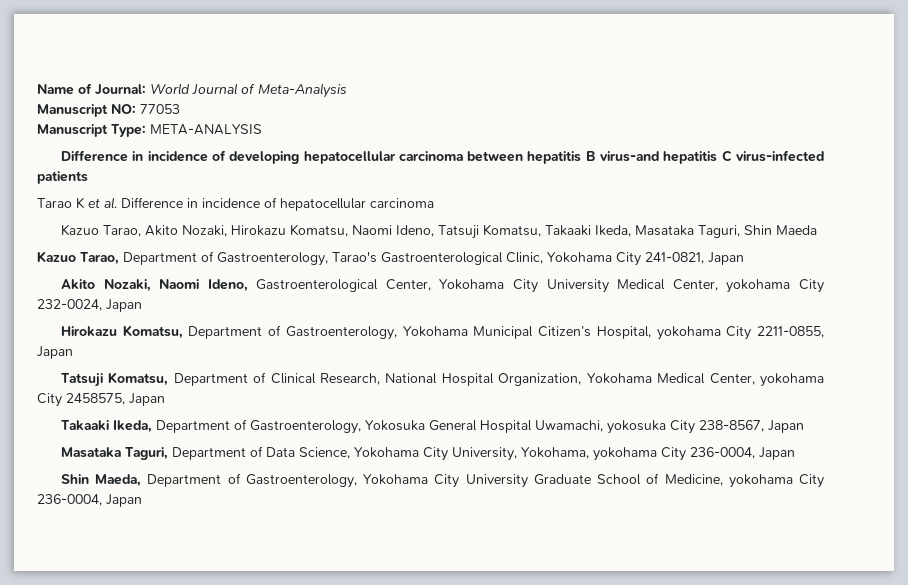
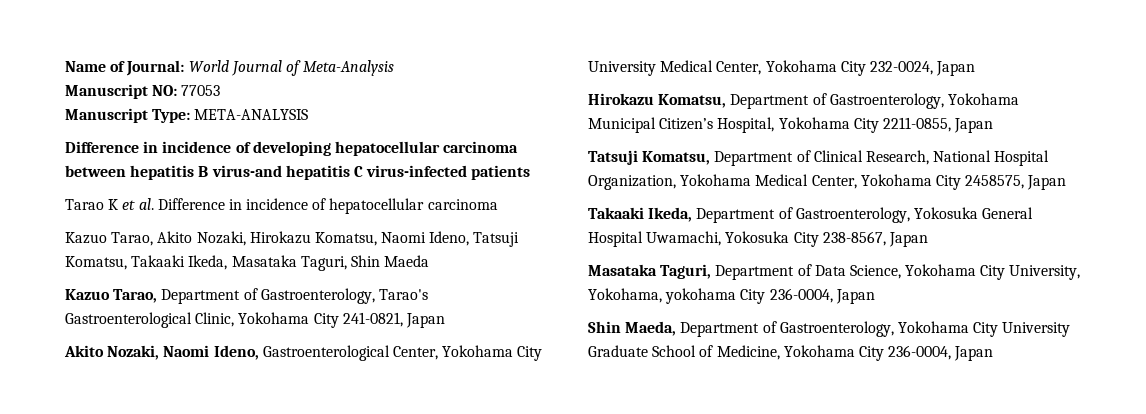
- Akito Nozaki, Naomi Ideno, Gastroenterological Center, Yokohama City University Medical Center, yokohama City 232-0024, Japan
+ Akito Nozaki, Naomi Ideno, Gastroenterological Center, Yokohama City University Medical Center, Yokohama City 232-0024, Japan
- Hirokazu Komatsu, Department of Gastroenterology, Yokohama Municipal Citizen’s Hospital, yokohama City 2211-0855, Japan
+ Hirokazu Komatsu, Department of Gastroenterology, Yokohama Municipal Citizen’s Hospital, Yokohama City 2211-0855, Japan
- Tatsuji Komatsu, Department of Clinical Research, National Hospital Organization, Yokohama Medical Center, yokohama City 2458575, Japan
+ Tatsuji Komatsu, Department of Clinical Research, National Hospital Organization, Yokohama Medical Center, Yokohama City 2458575, Japan
- Takaaki Ikeda, Department of Gastroenterology, Yokosuka General Hospital Uwamachi, yokosuka City 238-8567, Japan
+ Takaaki Ikeda, Department of Gastroenterology, Yokosuka General Hospital Uwamachi, Yokosuka City 238-8567, Japan
- Shin Maeda, Department of Gastroenterology, Yokohama City University Graduate School of Medicine, yokohama City 236-0004, Japan
+ Shin Maeda, Department of Gastroenterology, Yokohama City University Graduate School of Medicine, Yokohama City 236-0004, Japan

